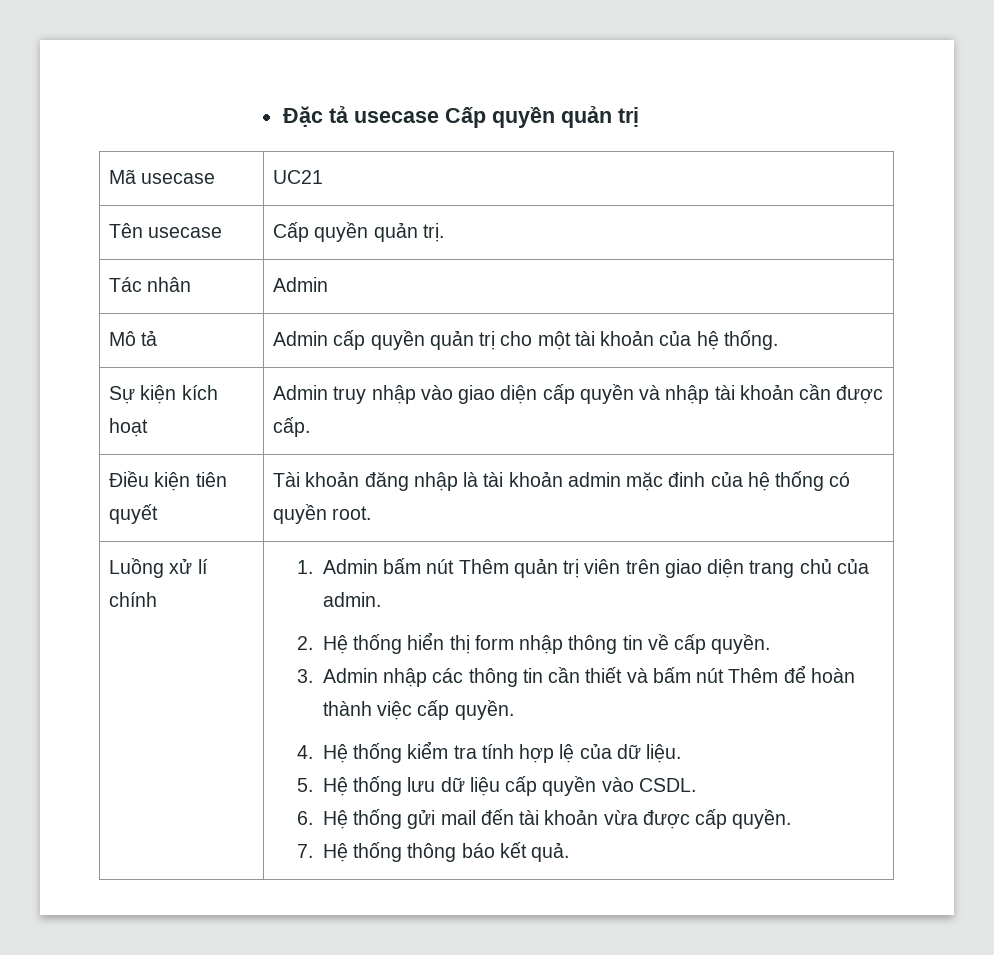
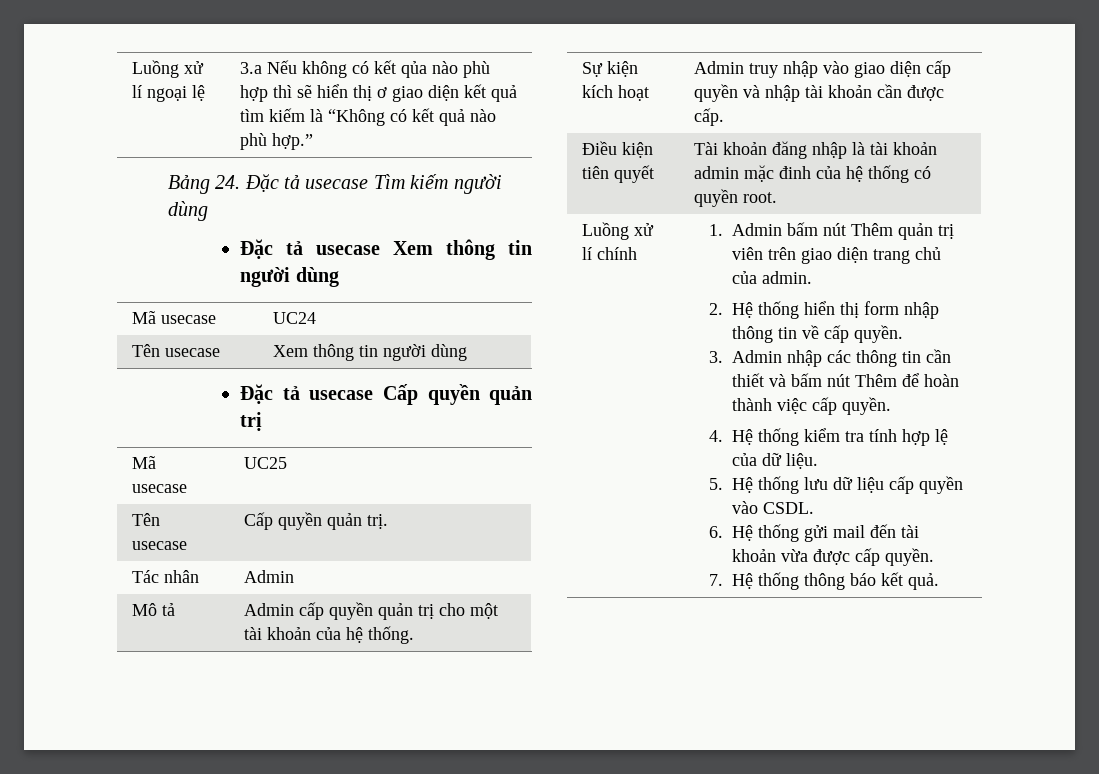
+ Luồng xử lí ngoại lệ | 3.a Nếu không có kết qủa nào phù hợp thì sẽ hiển thị ơ giao diện kết quả tìm kiếm là “Không có kết quả nào phù hợp.”
+ Bảng 24. Đặc tả usecase Tìm kiếm người dùng
+ Đặc tả usecase Xem thông tin người dùng
+ Mã usecase | UC24
+ Tên usecase | Xem thông tin người dùng
- Mã usecase | UC21
+ Mã usecase | UC25

